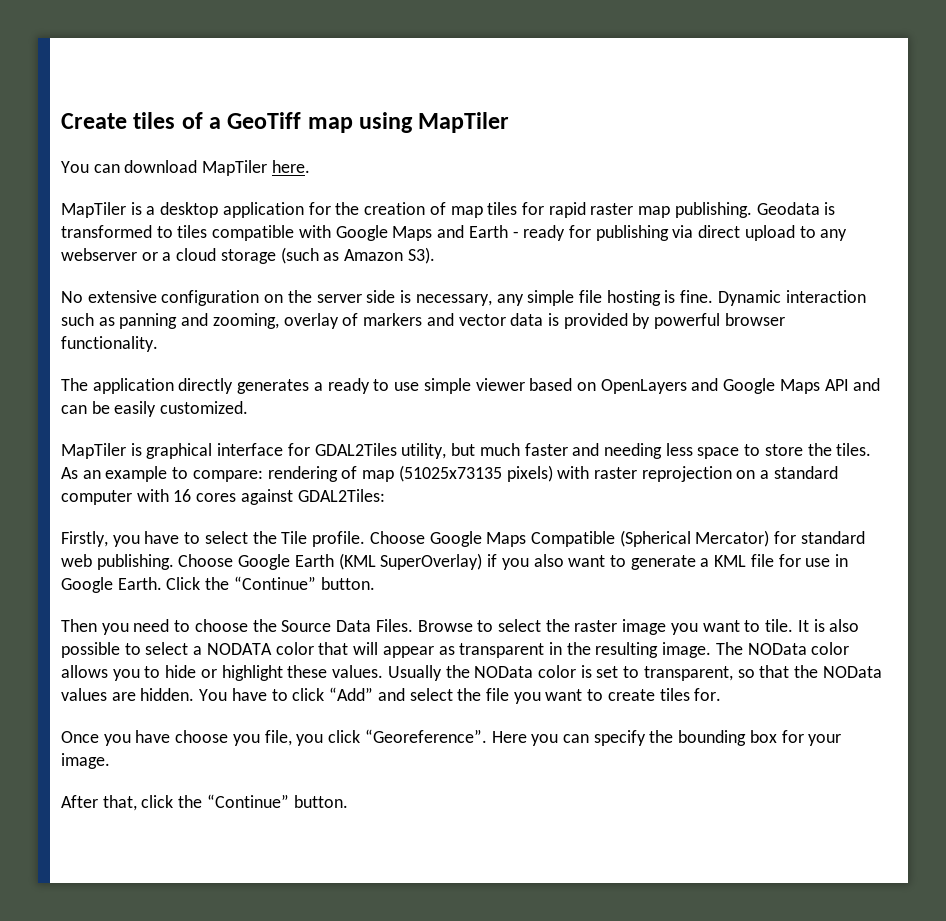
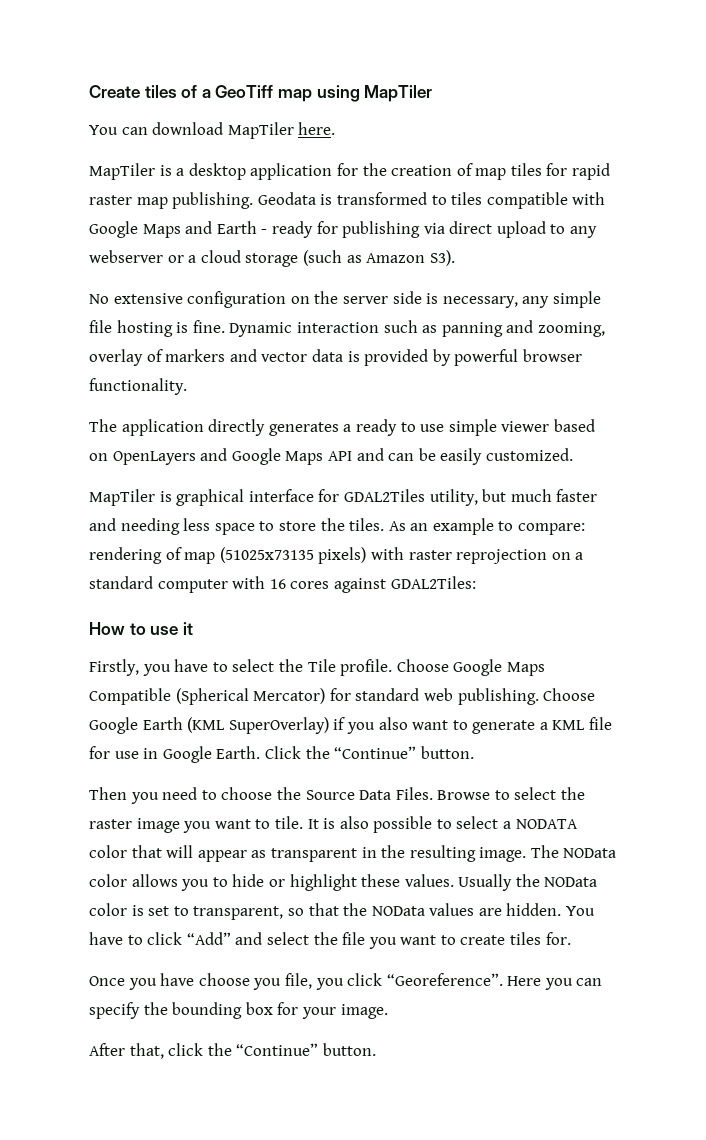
+ How to use it

